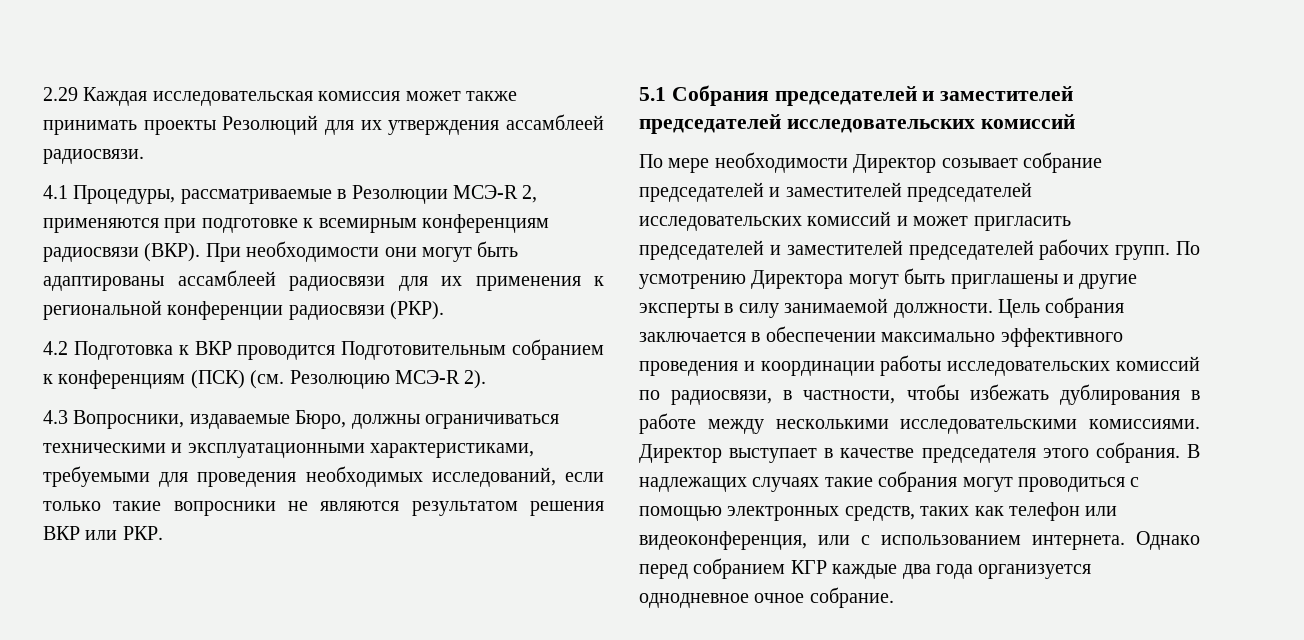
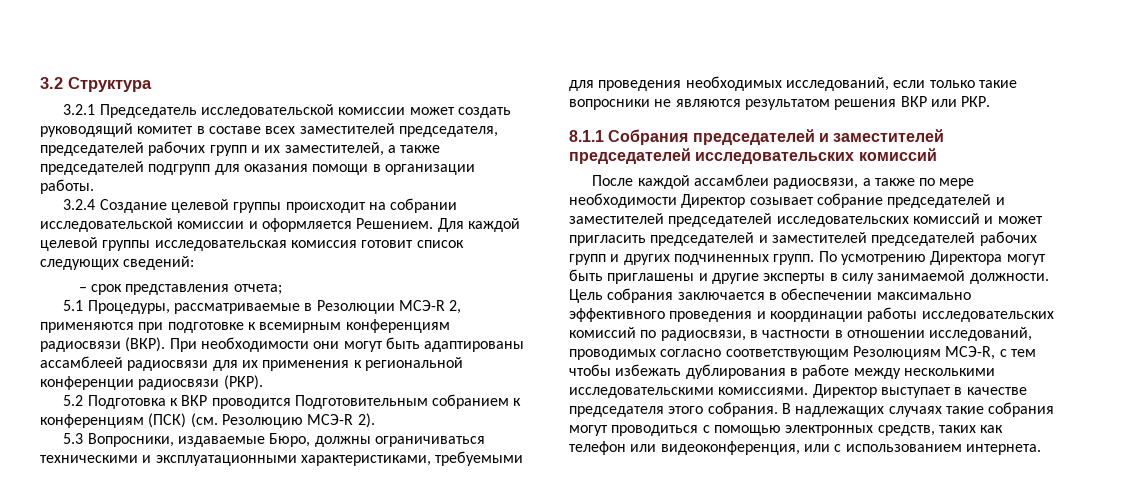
- 2.29 Каждая исследовательская комиссия может также принимать проекты Резолюций для их утверждения ассамблеей радиосвязи.
- 4.1 Процедуры, рассматриваемые в Резолюции МСЭ-R 2, применяются при подготовке к всемирным конференциям радиосвязи (ВКР).
+ 3.2 Структура
+ 3.2.1 Председатель исследовательской комиссии может создать руководящий комитет в составе всех заместителей председателя, председателей рабочих групп и их заместителей, а также председателей подгрупп для оказания помощи в организации работы.
+ 3.2.4 Создание целевой группы происходит на собрании исследовательской комиссии и оформляется Решением. Для каждой целевой группы исследовательская комиссия готовит список следующих сведений:
+ – срок представления отчета;
+ 5.1 Процедуры, рассматриваемые в Резолюции МСЭ-R 2, применяются при подготовке к всемирным конференциям радиосвязи (ВКР).
- 4.2 Подготовка к ВКР проводится Подготовительным собранием к конференциям (ПСК) (см. Резолюцию МСЭ-R 2).
+ 5.2 Подготовка к ВКР проводится Подготовительным собранием к конференциям (ПСК) (см. Резолюцию МСЭ-R 2).
- 4.3 Вопросники, издаваемые Бюро, должны ограничиваться техническими и эксплуатационными характеристиками, требуемыми для проведения необходимых исследований, если только такие вопросники не являются результатом решения ВКР или РКР.
+ 5.3 Вопросники, издаваемые Бюро, должны ограничиваться техническими и эксплуатационными характеристиками, требуемыми для проведения необходимых исследований, если только такие вопросники не являются результатом решения ВКР или РКР.
- 5.1 Собрания председателей и заместителей председателей исследовательских комиссий
+ 8.1.1 Собрания председателей и заместителей председателей исследовательских комиссий
- По мере необходимости Директор созывает собрание председателей и заместителей председателей исследовательских комиссий и может пригласить председателей и заместителей председателей рабочих групп.
+ После каждой ассамблеи радиосвязи, а также по мере необходимости Директор созывает собрание председателей и заместителей председателей исследовательских комиссий и может пригласить председателей и заместителей председателей рабочих групп и других подчиненных групп.
- Цель собрания заключается в обеспечении максимально эффективного проведения и координации работы исследовательских комиссий по радиосвязи, в частности, чтобы избежать дублирования в работе между несколькими исследовательскими комиссиями.
+ Цель собрания заключается в обеспечении максимально эффективного проведения и координации работы исследовательских комиссий по радиосвязи, в частности в отношении исследований, проводимых согласно соответствующим Резолюциям МСЭ-R, с тем чтобы избежать дублирования в работе между несколькими исследовательскими комиссиями.
- Однако перед собранием КГР каждые два года организуется однодневное очное собрание.

